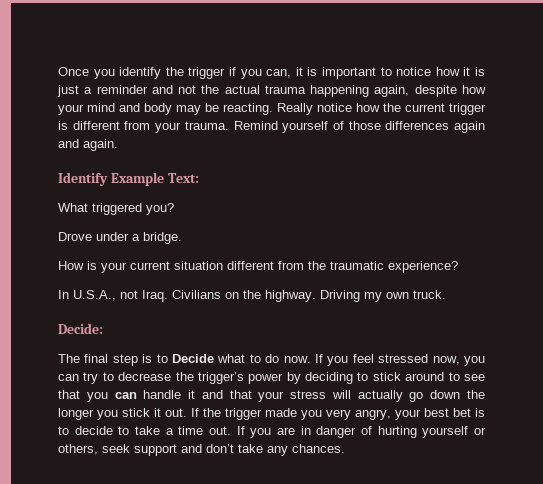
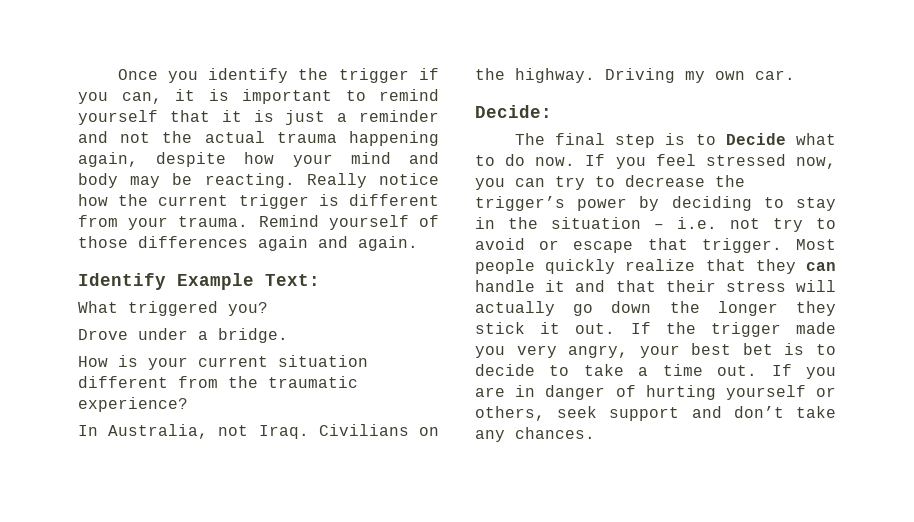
- Once you identify the trigger if you can, it is important to notice how it is just a reminder and not the actual trauma happening again, despite how your mind and body may be reacting.
+ Once you identify the trigger if you can, it is important to remind yourself that it is just a reminder and not the actual trauma happening again, despite how your mind and body may be reacting.
- In U.S.A., not Iraq.
+ In Australia, not Iraq.
- Driving my own truck.
+ Driving my own car.
- If you feel stressed now, you can try to decrease the trigger’s power by deciding to stick around to see that you can handle it and that your stress will actually go down the longer you stick it out.
+ If you feel stressed now, you can try to decrease the trigger’s power by deciding to stay in the situation – i.e. not try to avoid or escape that trigger. Most people quickly realize that they can handle it and that their stress will actually go down the longer they stick it out.

